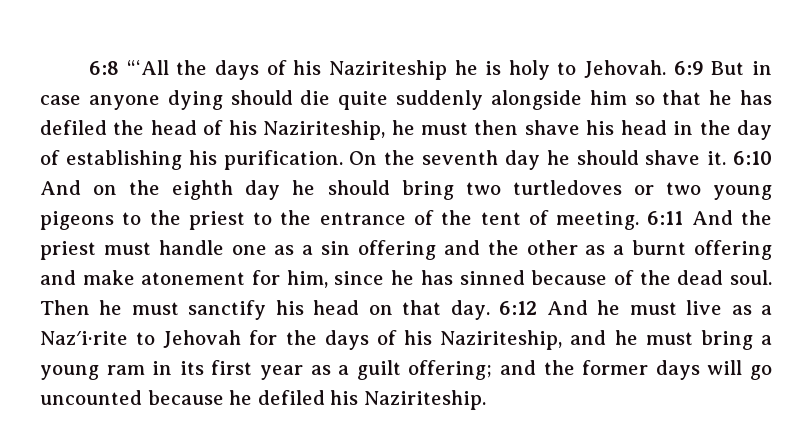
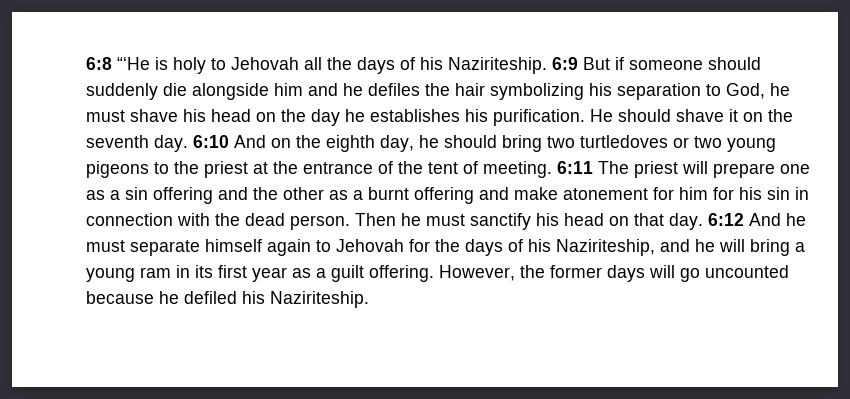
- 6:8 “‘All the days of his Naziriteship he is holy to Jehovah. 6:9 But in case anyone dying should die quite suddenly alongside him so that he has defiled the head of his Naziriteship, he must then shave his head in the day of establishing his purification. On the seventh day he should shave it.
+ 6:8 “‘He is holy to Jehovah all the days of his Naziriteship. 6:9 But if someone should suddenly die alongside him and he defiles the hair symbolizing his separation to God, he must shave his head on the day he establishes his purification. He should shave it on the seventh day.
- 6:10 And on the eighth day he should bring two turtledoves or two young pigeons to the priest to the entrance of the tent of meeting.
+ 6:10 And on the eighth day, he should bring two turtledoves or two young pigeons to the priest at the entrance of the tent of meeting.
- 6:11 And the priest must handle one as a sin offering and the other as a burnt offering and make atonement for him, since he has sinned because of the dead soul.
+ 6:11 The priest will prepare one as a sin offering and the other as a burnt offering and make atonement for him for his sin in connection with the dead person.
- 6:12 And he must live as a Naz′i·rite to Jehovah for the days of his Naziriteship, and he must bring a young ram in its first year as a guilt offering; and the former days will go uncounted because he defiled his Naziriteship.
+ 6:12 And he must separate himself again to Jehovah for the days of his Naziriteship, and he will bring a young ram in its first year as a guilt offering. However, the former days will go uncounted because he defiled his Naziriteship.

